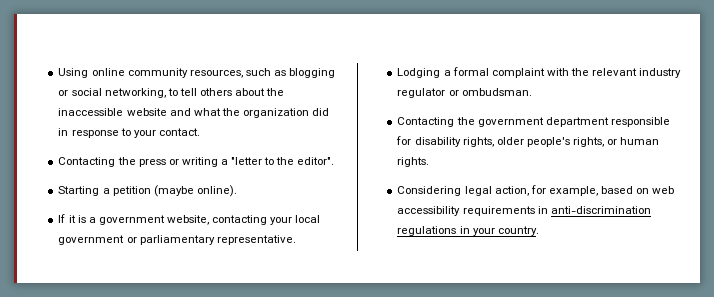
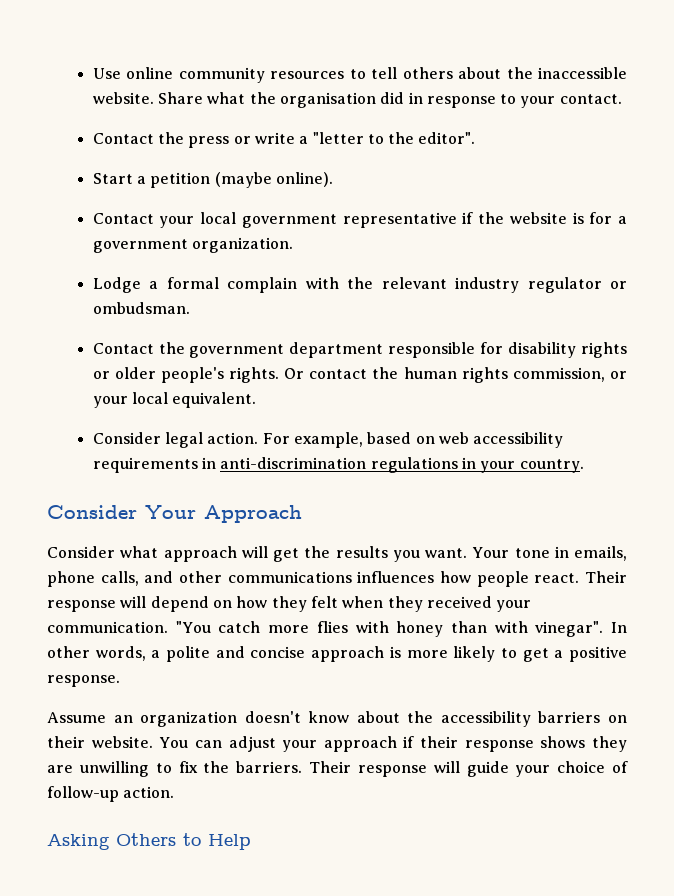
- Using online community resources, such as blogging or social networking, to tell others about the inaccessible website and what the organization did in response to your contact.
+ Use online community resources to tell others about the inaccessible website. Share what the organisation did in response to your contact.
- Contacting the press or writing a "letter to the editor".
+ Contact the press or write a "letter to the editor".
- Starting a petition (maybe online).
+ Start a petition (maybe online).
- If it is a government website, contacting your local government or parliamentary representative.
- Lodging a formal complaint with the relevant industry regulator or ombudsman.
+ Contact your local government representative if the website is for a government organization.
+ Lodge a formal complain with the relevant industry regulator or ombudsman.
- Contacting the government department responsible for disability rights, older people's rights, or human rights.
- Considering legal action, for example, based on web accessibility requirements in anti-discrimination regulations in your country.
+ Contact the government department responsible for disability rights or older people's rights. Or contact the human rights commission, or your local equivalent.
+ Consider legal action. For example, based on web accessibility requirements in anti-discrimination regulations in your country.
+ Consider Your Approach
+ Consider what approach will get the results you want. Your tone in emails, phone calls, and other communications influences how people react. Their response will depend on how they felt when they received your communication. "You catch more flies with honey than with vinegar". In other words, a polite and concise approach is more likely to get a positive response.
+ Assume an organization doesn't know about the accessibility barriers on their website. You can adjust your approach if their response shows they are unwilling to fix the barriers. Their response will guide your choice of follow-up action.
+ Asking Others to Help

